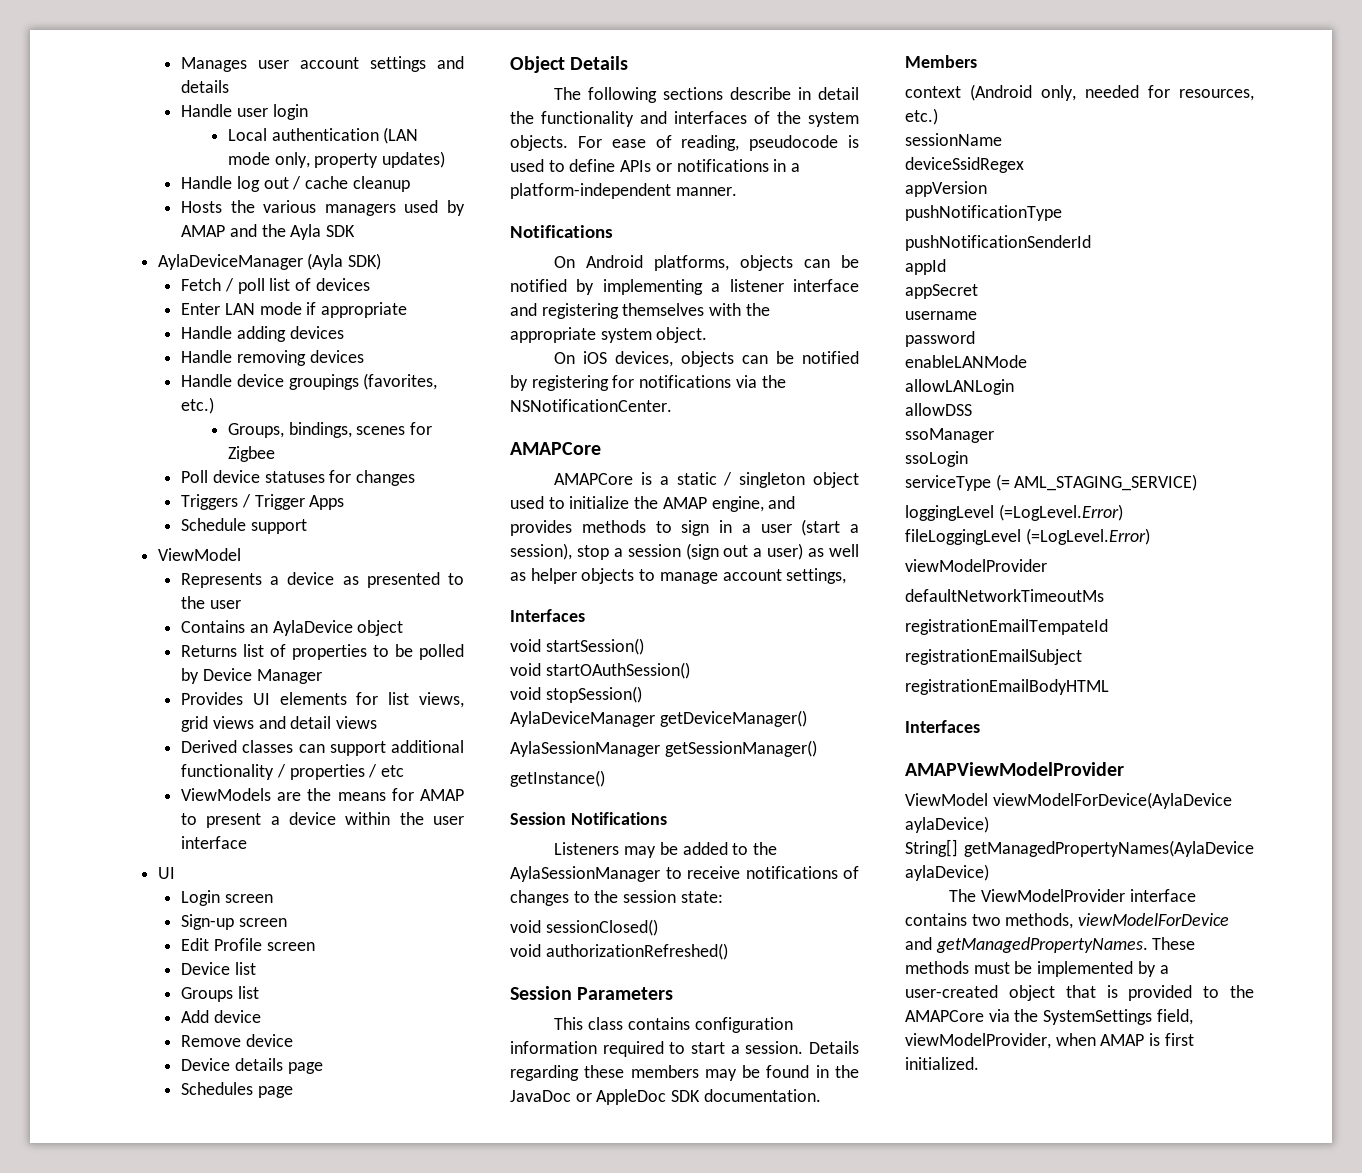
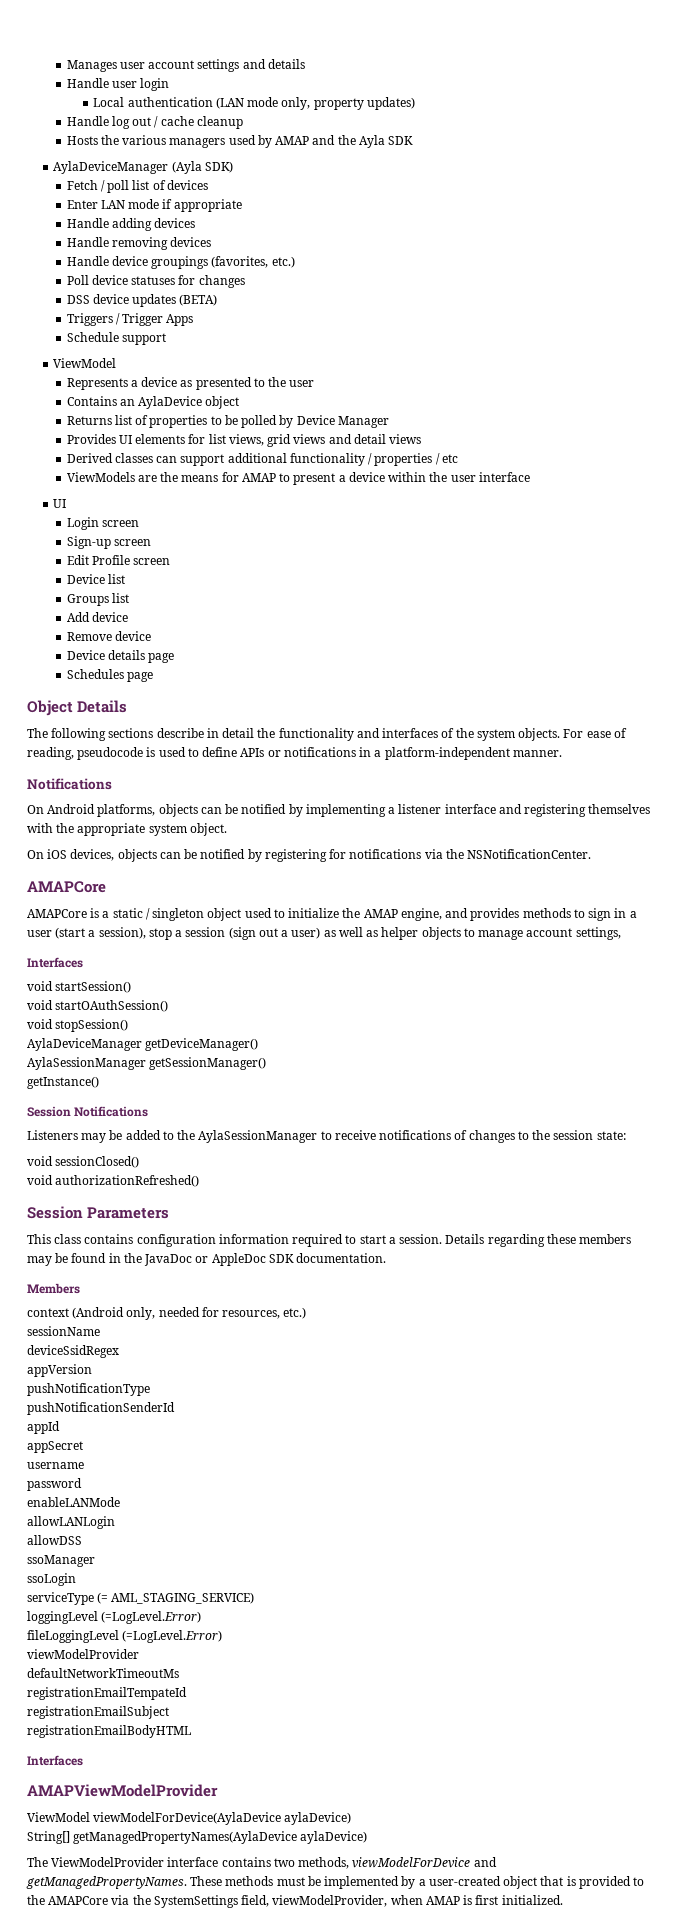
- Groups, bindings, scenes for Zigbee
+ DSS device updates (BETA)

